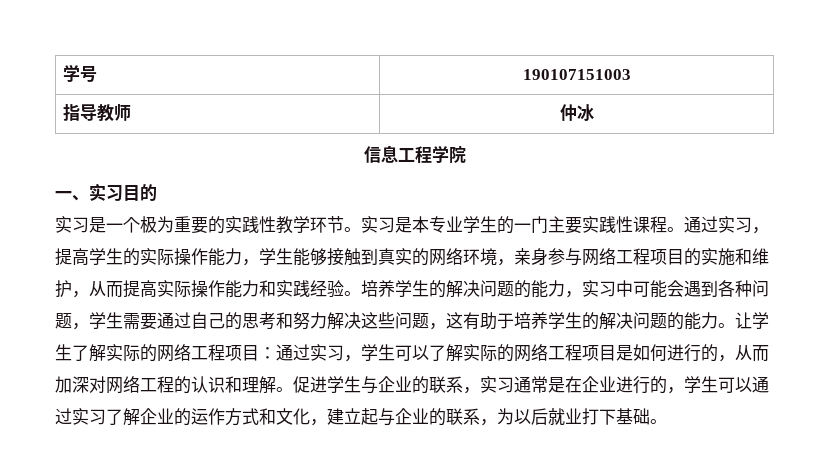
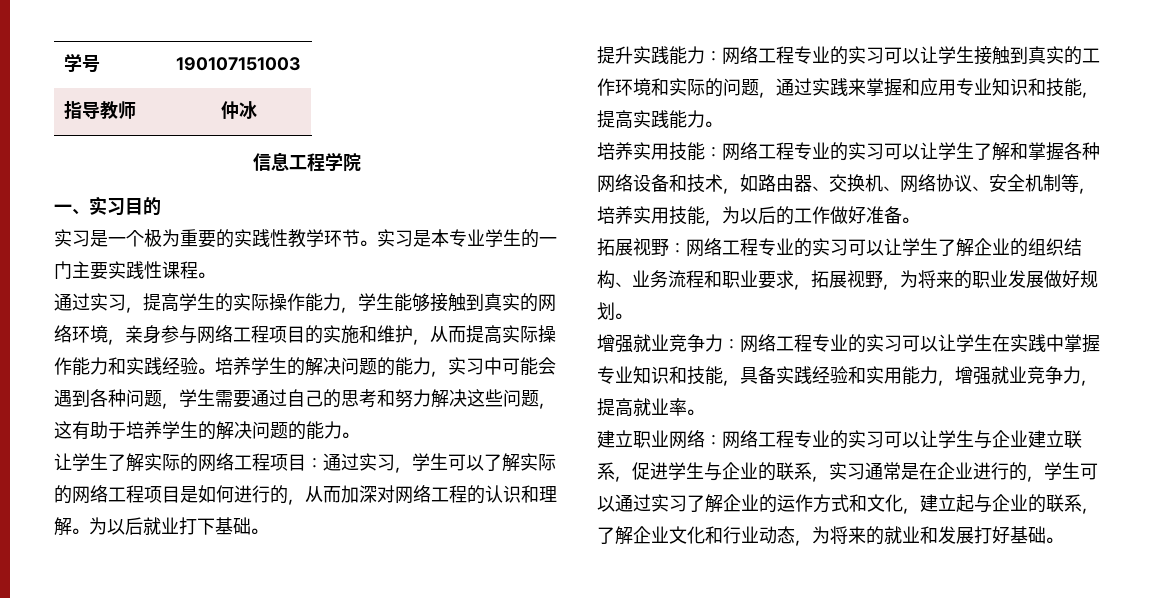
- 实习是本专业学生的一门主要实践性课程。通过实习，提高学生的实际操作能力，学生能够接触到真实的网络环境，亲身参与网络工程项目的实施和维护，从而提高实际操作能力和实践经验。
+ 实习是本专业学生的一门主要实践性课程。
+ 通过实习，提高学生的实际操作能力，学生能够接触到真实的网络环境，亲身参与网络工程项目的实施和维护，从而提高实际操作能力和实践经验。
- 培养学生的解决问题的能力，实习中可能会遇到各种问题，学生需要通过自己的思考和努力解决这些问题，这有助于培养学生的解决问题的能力。让学生了解实际的网络工程项目：
+ 培养学生的解决问题的能力，实习中可能会遇到各种问题，学生需要通过自己的思考和努力解决这些问题，这有助于培养学生的解决问题的能力。
+ 让学生了解实际的网络工程项目：
- 促进学生与企业的联系，实习通常是在企业进行的，学生可以通过实习了解企业的运作方式和文化，建立起与企业的联系，为以后就业打下基础。
+ 为以后就业打下基础。
+ 提升实践能力：网络工程专业的实习可以让学生接触到真实的工作环境和实际的问题，通过实践来掌握和应用专业知识和技能，提高实践能力。
+ 培养实用技能：网络工程专业的实习可以让学生了解和掌握各种网络设备和技术，如路由器、交换机、网络协议、安全机制等，培养实用技能，为以后的工作做好准备。
+ 拓展视野：网络工程专业的实习可以让学生了解企业的组织结构、业务流程和职业要求，拓展视野，为将来的职业发展做好规划。
+ 增强就业竞争力：网络工程专业的实习可以让学生在实践中掌握专业知识和技能，具备实践经验和实用能力，增强就业竞争力，提高就业率。
+ 建立职业网络：网络工程专业的实习可以让学生与企业建立联系，促进学生与企业的联系，实习通常是在企业进行的，学生可以通过实习了解企业的运作方式和文化，建立起与企业的联系，了解企业文化和行业动态，为将来的就业和发展打好基础。

